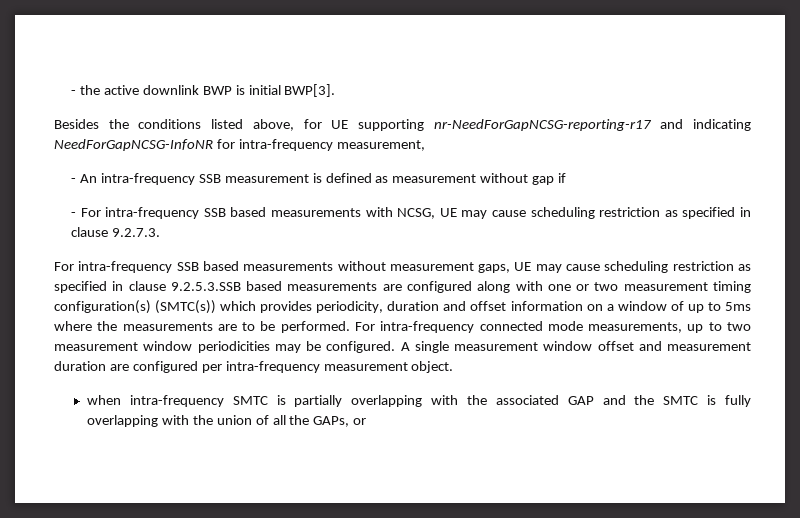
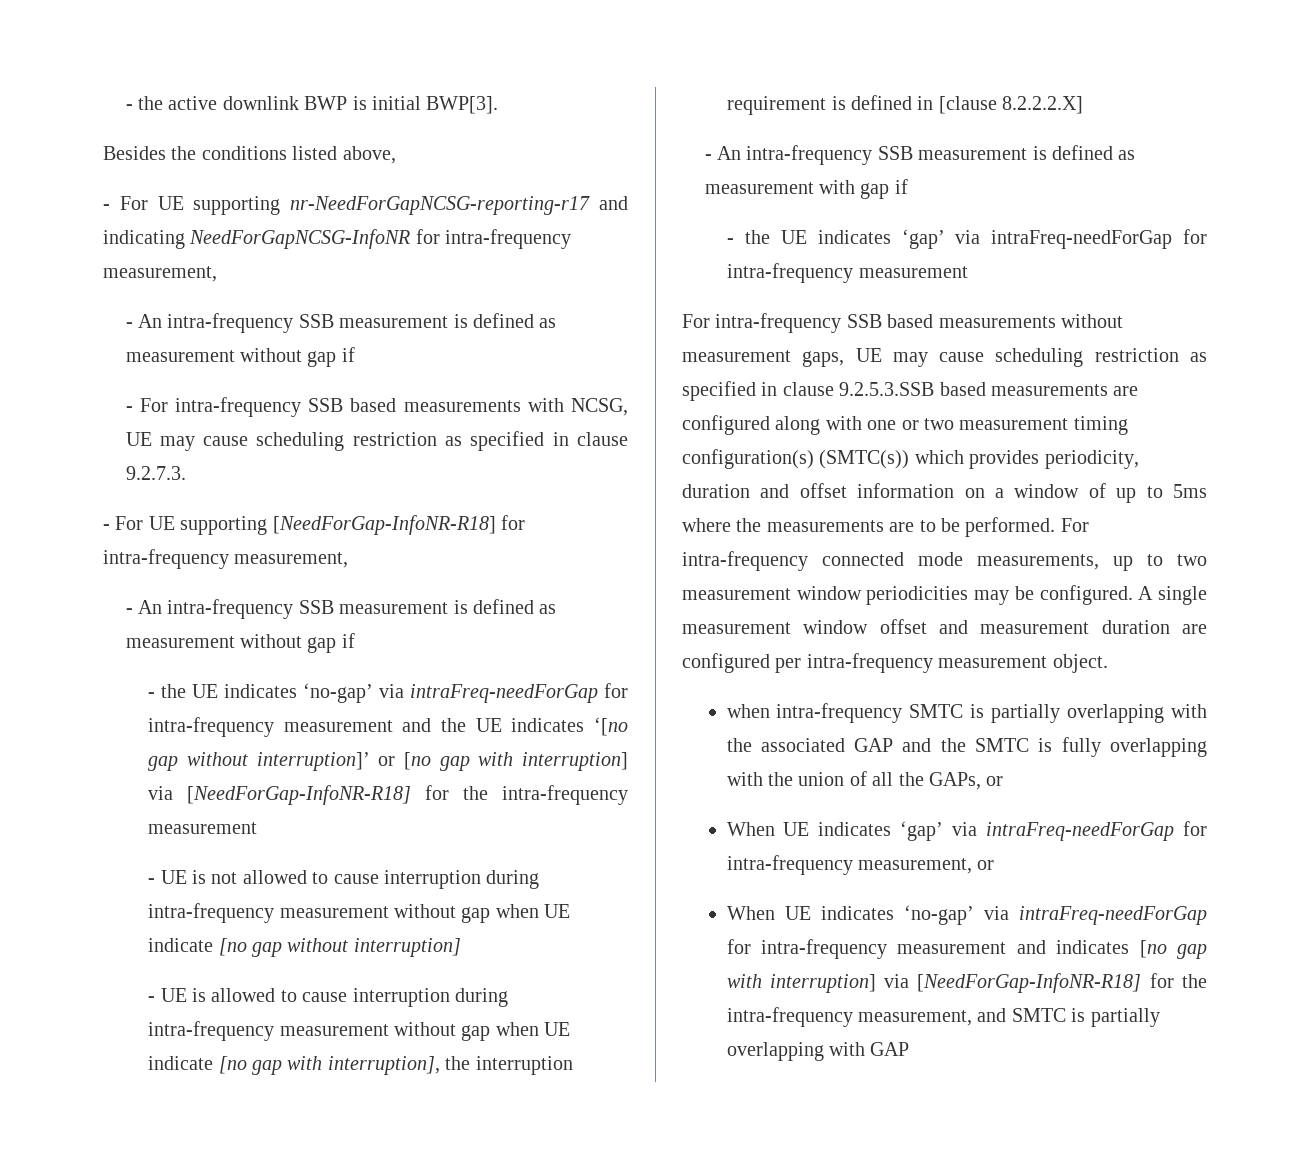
- Besides the conditions listed above, for UE supporting nr-NeedForGapNCSG-reporting-r17 and indicating NeedForGapNCSG-InfoNR for intra-frequency measurement,
+ Besides the conditions listed above,
+ - For UE supporting nr-NeedForGapNCSG-reporting-r17 and indicating NeedForGapNCSG-InfoNR for intra-frequency measurement,
+ - For UE supporting [NeedForGap-InfoNR-R18] for intra-frequency measurement,
+ - An intra-frequency SSB measurement is defined as measurement without gap if
+ - the UE indicates ‘no-gap’ via intraFreq-needForGap for intra-frequency measurement and the UE indicates ‘[no gap without interruption]’ or [no gap with interruption] via [NeedForGap-InfoNR-R18] for the intra-frequency measurement
+ - UE is not allowed to cause interruption during intra-frequency measurement without gap when UE indicate [no gap without interruption]
+ - UE is allowed to cause interruption during intra-frequency measurement without gap when UE indicate [no gap with interruption], the interruption requirement is defined in [clause 8.2.2.2.X]
+ - An intra-frequency SSB measurement is defined as measurement with gap if
+ - the UE indicates ‘gap’ via intraFreq-needForGap for intra-frequency measurement
+ When UE indicates ‘gap’ via intraFreq-needForGap for intra-frequency measurement, or
+ When UE indicates ‘no-gap’ via intraFreq-needForGap for intra-frequency measurement and indicates [no gap with interruption] via [NeedForGap-InfoNR-R18] for the intra-frequency measurement, and SMTC is partially overlapping with GAP

